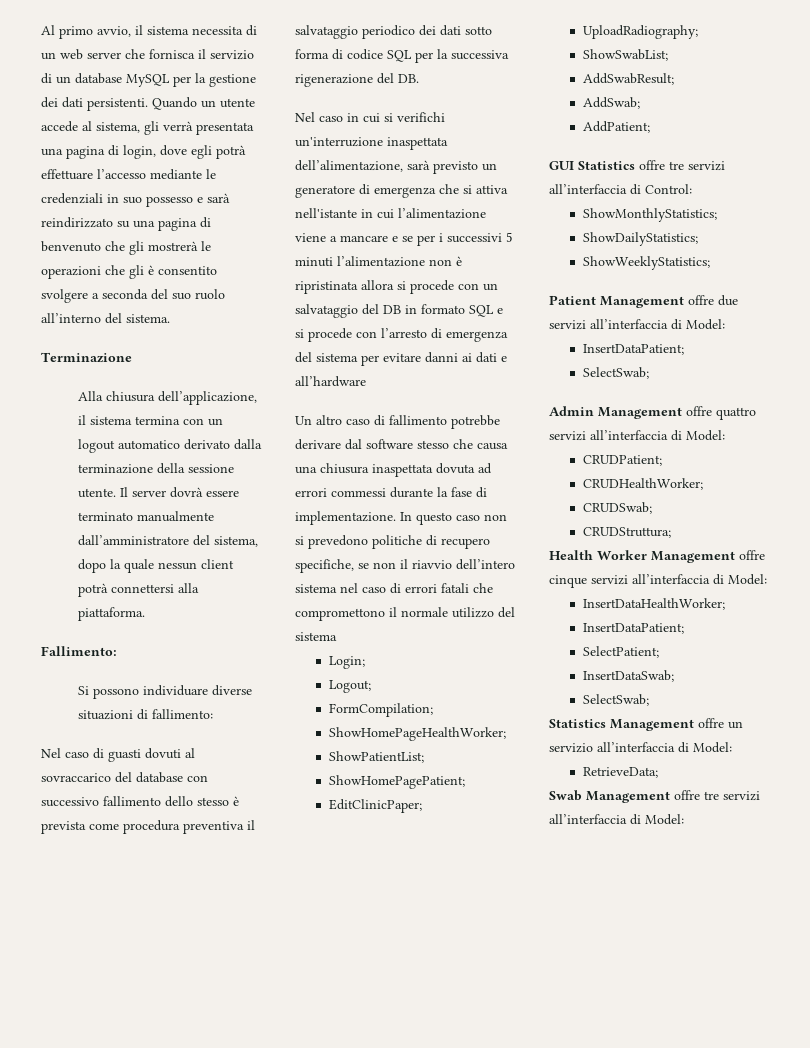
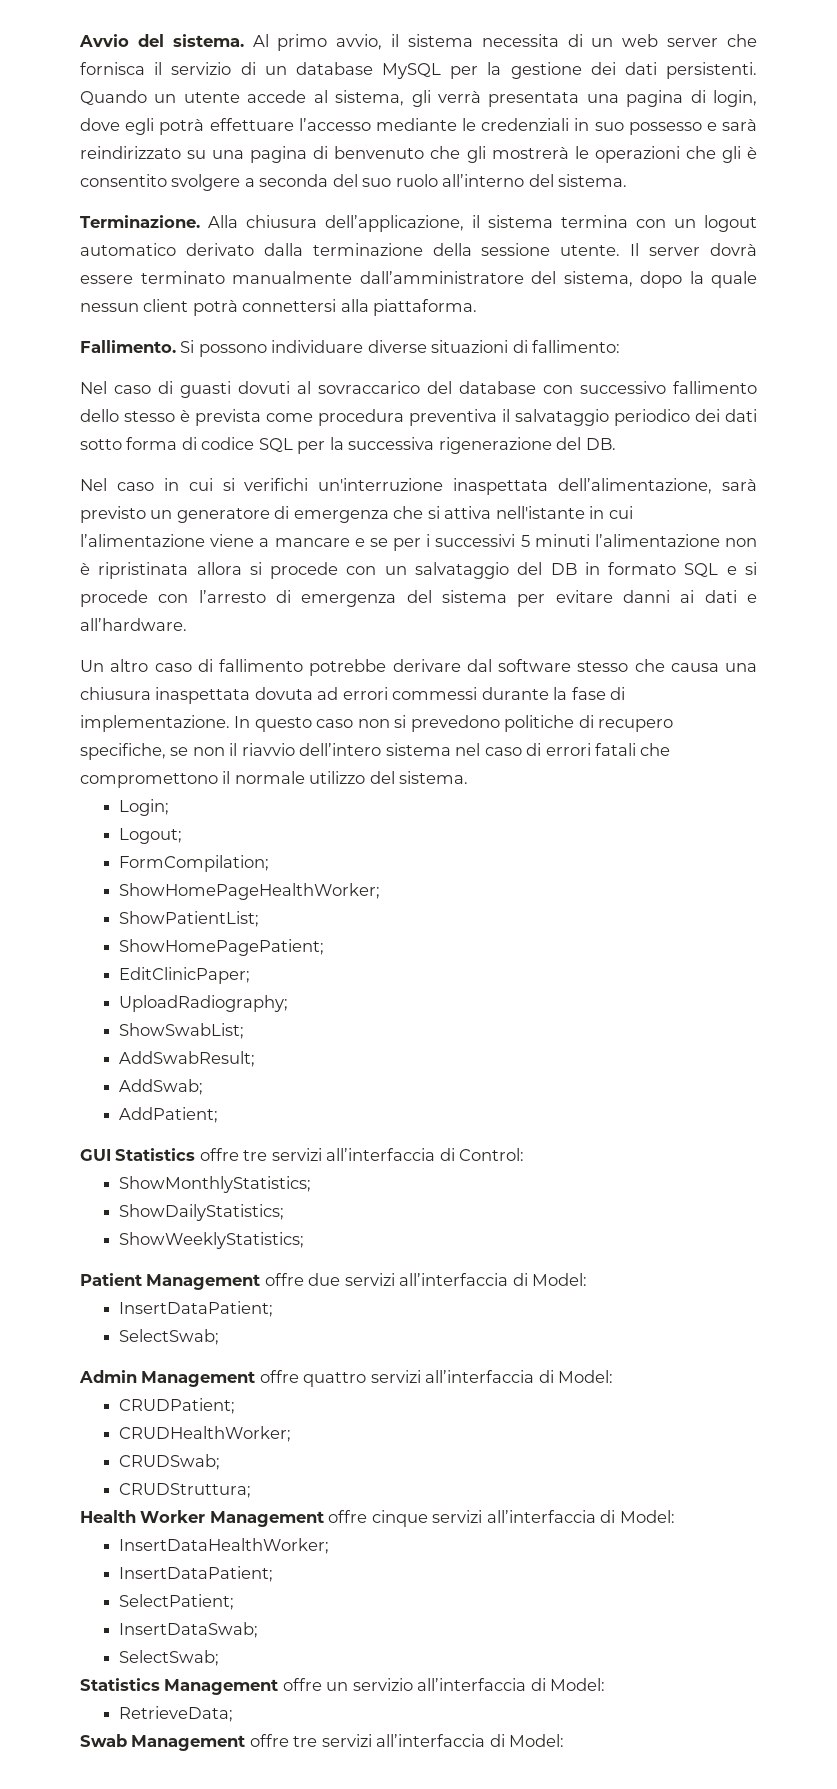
+ Avvio del sistema.
- Terminazione
- Alla chiusura dell’applicazione, il sistema termina con un logout automatico derivato dalla terminazione della sessione utente.
+ Terminazione. Alla chiusura dell’applicazione, il sistema termina con un logout automatico derivato dalla terminazione della sessione utente.
- Fallimento:
- Si possono individuare diverse situazioni di fallimento:
+ Fallimento. Si possono individuare diverse situazioni di fallimento:
- Nel caso in cui si verifichi un'interruzione inaspettata dell’alimentazione, sarà previsto un generatore di emergenza che si attiva nell'istante in cui l’alimentazione viene a mancare e se per i successivi 5 minuti l’alimentazione non è ripristinata allora si procede con un salvataggio del DB in formato SQL e si procede con l’arresto di emergenza del sistema per evitare danni ai dati e all’hardware
+ Nel caso in cui si verifichi un'interruzione inaspettata dell’alimentazione, sarà previsto un generatore di emergenza che si attiva nell'istante in cui l’alimentazione viene a mancare e se per i successivi 5 minuti l’alimentazione non è ripristinata allora si procede con un salvataggio del DB in formato SQL e si procede con l’arresto di emergenza del sistema per evitare danni ai dati e all’hardware.
- In questo caso non si prevedono politiche di recupero specifiche, se non il riavvio dell’intero sistema nel caso di errori fatali che compromettono il normale utilizzo del sistema
+ In questo caso non si prevedono politiche di recupero specifiche, se non il riavvio dell’intero sistema nel caso di errori fatali che compromettono il normale utilizzo del sistema.

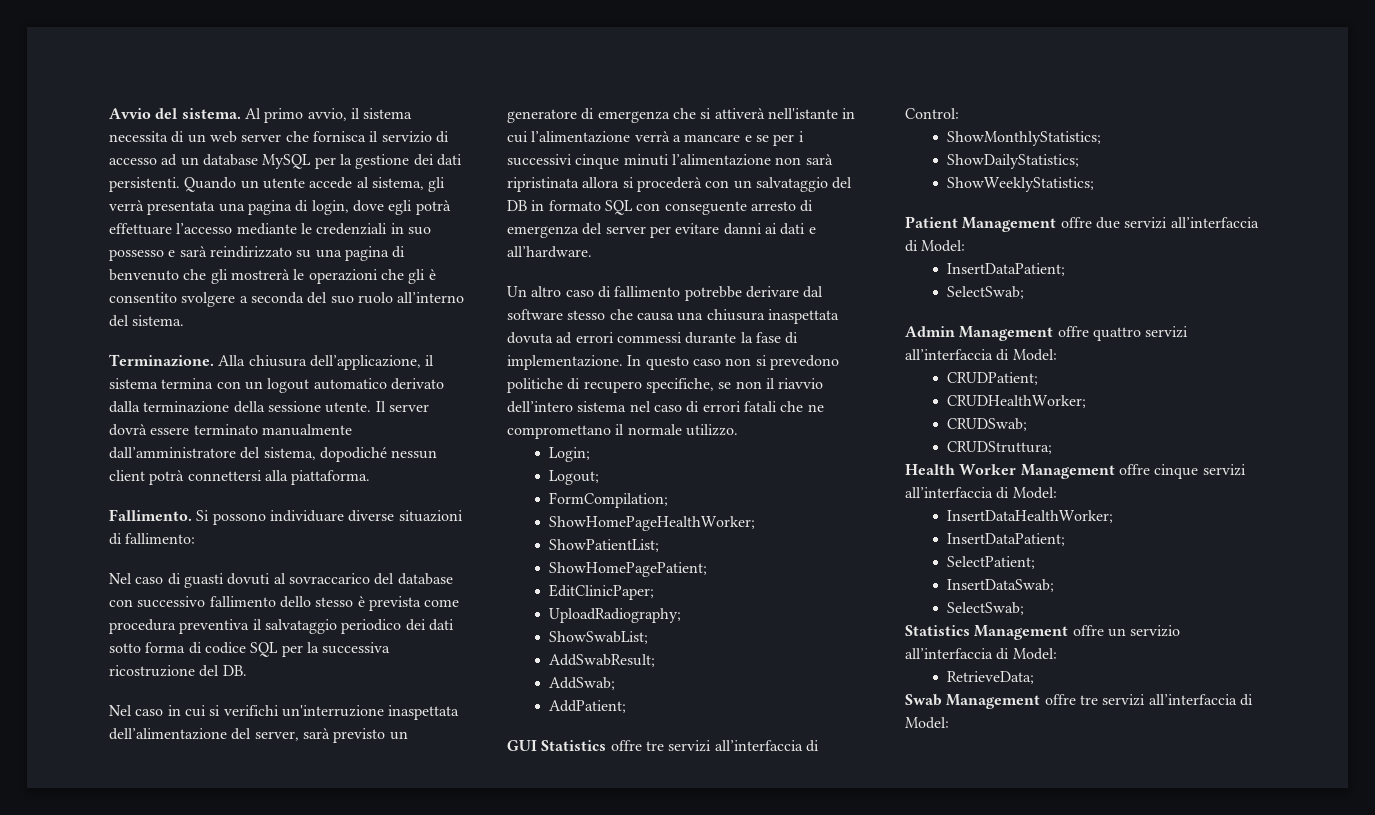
- Al primo avvio, il sistema necessita di un web server che fornisca il servizio di un database MySQL per la gestione dei dati persistenti.
+ Al primo avvio, il sistema necessita di un web server che fornisca il servizio di accesso ad un database MySQL per la gestione dei dati persistenti.
- Il server dovrà essere terminato manualmente dall’amministratore del sistema, dopo la quale nessun client potrà connettersi alla piattaforma.
+ Il server dovrà essere terminato manualmente dall’amministratore del sistema, dopodiché nessun client potrà connettersi alla piattaforma.
- Nel caso di guasti dovuti al sovraccarico del database con successivo fallimento dello stesso è prevista come procedura preventiva il salvataggio periodico dei dati sotto forma di codice SQL per la successiva rigenerazione del DB.
+ Nel caso di guasti dovuti al sovraccarico del database con successivo fallimento dello stesso è prevista come procedura preventiva il salvataggio periodico dei dati sotto forma di codice SQL per la successiva ricostruzione del DB.
- Nel caso in cui si verifichi un'interruzione inaspettata dell’alimentazione, sarà previsto un generatore di emergenza che si attiva nell'istante in cui l’alimentazione viene a mancare e se per i successivi 5 minuti l’alimentazione non è ripristinata allora si procede con un salvataggio del DB in formato SQL e si procede con l’arresto di emergenza del sistema per evitare danni ai dati e all’hardware.
+ Nel caso in cui si verifichi un'interruzione inaspettata dell’alimentazione del server, sarà previsto un generatore di emergenza che si attiverà nell'istante in cui l’alimentazione verrà a mancare e se per i successivi cinque minuti l’alimentazione non sarà ripristinata allora si procederà con un salvataggio del DB in formato SQL con conseguente arresto di emergenza del server per evitare danni ai dati e all’hardware.
- In questo caso non si prevedono politiche di recupero specifiche, se non il riavvio dell’intero sistema nel caso di errori fatali che compromettono il normale utilizzo del sistema.
+ In questo caso non si prevedono politiche di recupero specifiche, se non il riavvio dell’intero sistema nel caso di errori fatali che ne compromettano il normale utilizzo.

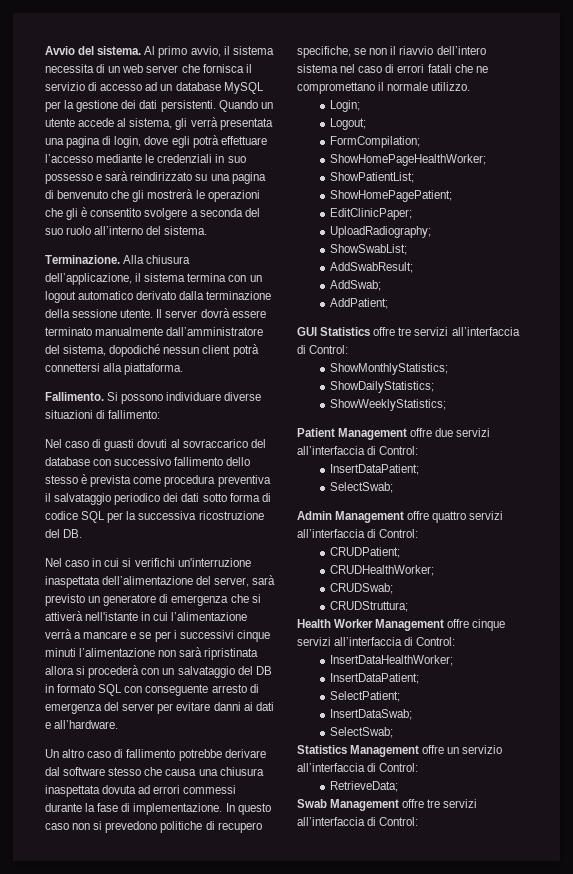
- Patient Management offre due servizi all’interfaccia di Model:
+ Patient Management offre due servizi all’interfaccia di Control:
- Admin Management offre quattro servizi all’interfaccia di Model:
+ Admin Management offre quattro servizi all’interfaccia di Control:
- Health Worker Management offre cinque servizi all’interfaccia di Model:
+ Health Worker Management offre cinque servizi all’interfaccia di Control:
- Statistics Management offre un servizio all’interfaccia di Model:
+ Statistics Management offre un servizio all’interfaccia di Control:
- Swab Management offre tre servizi all’interfaccia di Model:
+ Swab Management offre tre servizi all’interfaccia di Control:

